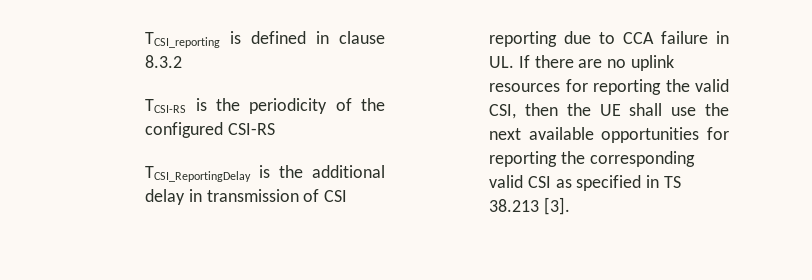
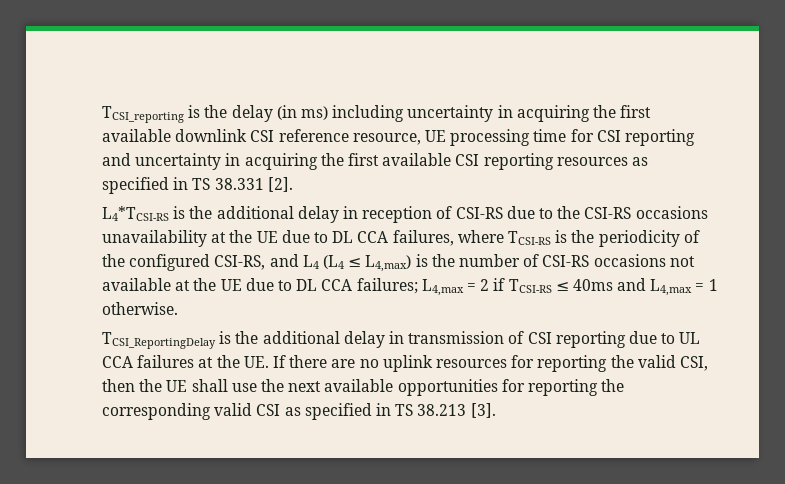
- TCSI_reporting is defined in clause 8.3.2
- TCSI-RS is the periodicity of the configured CSI-RS
+ TCSI_reporting is the delay (in ms) including uncertainty in acquiring the first available downlink CSI reference resource, UE processing time for CSI reporting and uncertainty in acquiring the first available CSI reporting resources as specified in TS 38.331 [2].
+ L4*TCSI-RS is the additional delay in reception of CSI-RS due to the CSI-RS occasions unavailability at the UE due to DL CCA failures, where TCSI-RS is the periodicity of the configured CSI-RS, and L4 (L4 ≤ L4,max) is the number of CSI-RS occasions not available at the UE due to DL CCA failures; L4,max = 2 if TCSI-RS ≤ 40ms and L4,max = 1 otherwise.
- TCSI_ReportingDelay is the additional delay in transmission of CSI reporting due to CCA failure in UL. If there are no uplink resources for reporting the valid CSI, then the UE shall use the next available opportunities for reporting the corresponding valid CSI as specified in TS 38.213 [3].
+ TCSI_ReportingDelay is the additional delay in transmission of CSI reporting due to UL CCA failures at the UE. If there are no uplink resources for reporting the valid CSI, then the UE shall use the next available opportunities for reporting the corresponding valid CSI as specified in TS 38.213 [3].

